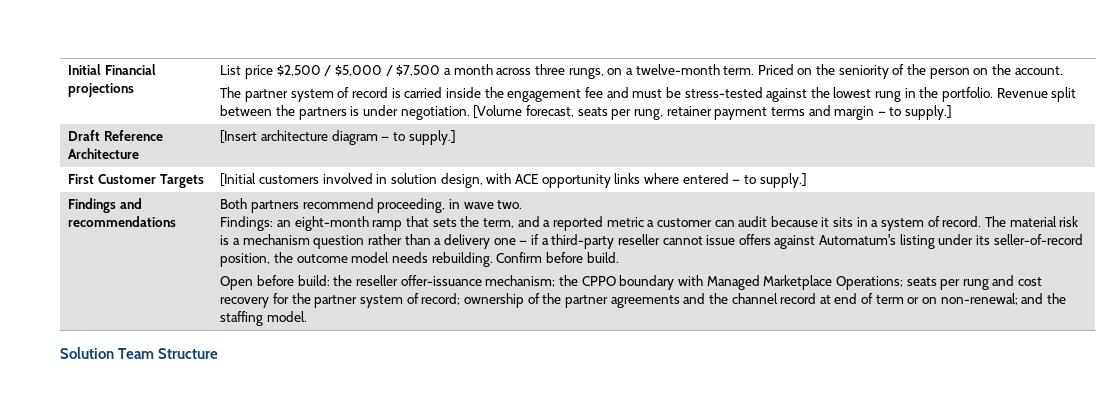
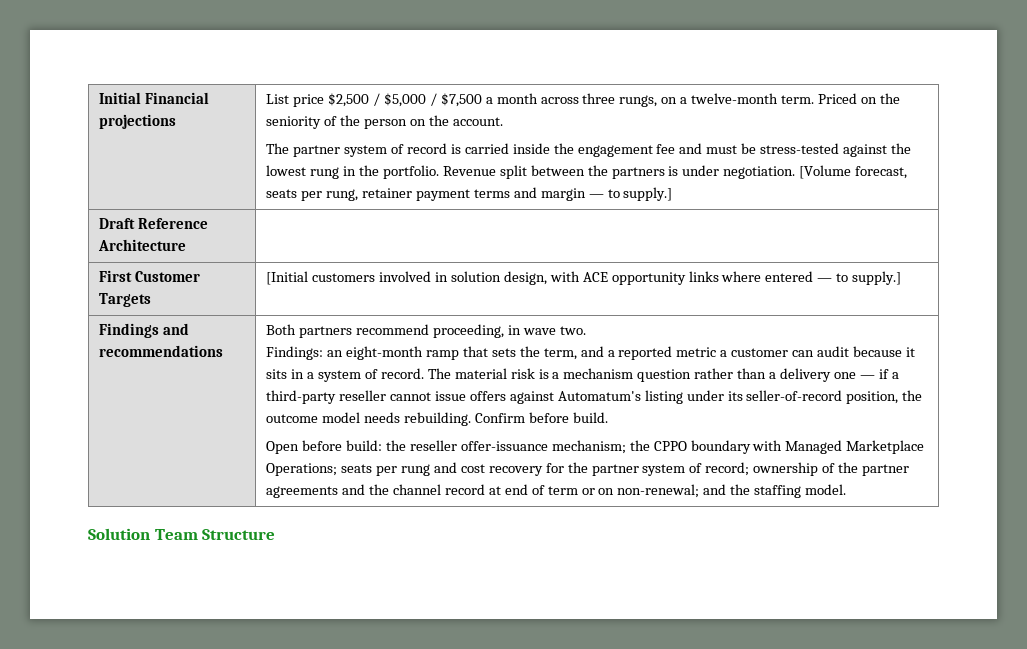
- Draft Reference Architecture | [Insert architecture diagram — to supply.]
+ Draft Reference Architecture |

